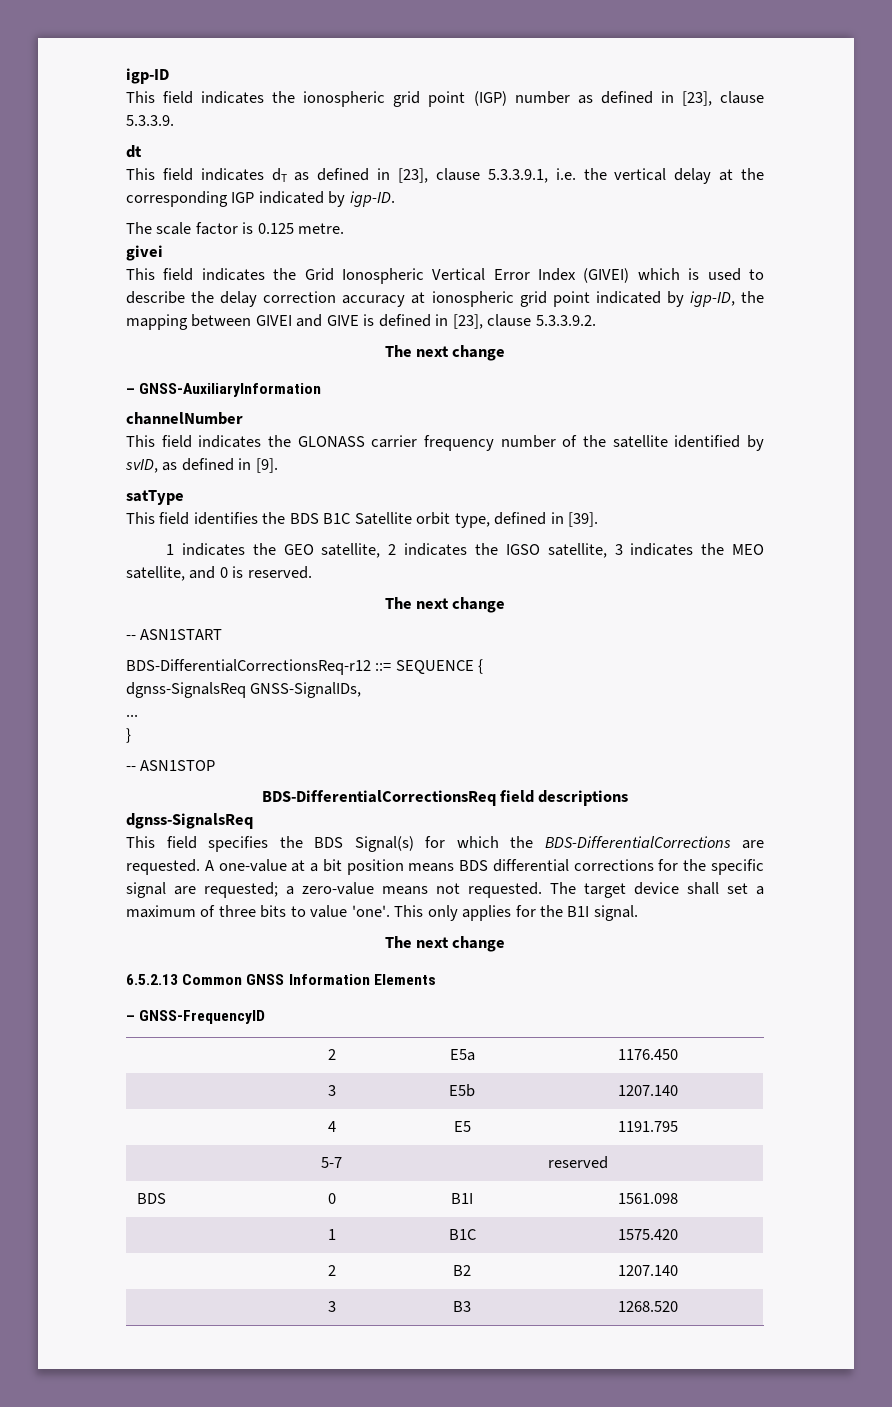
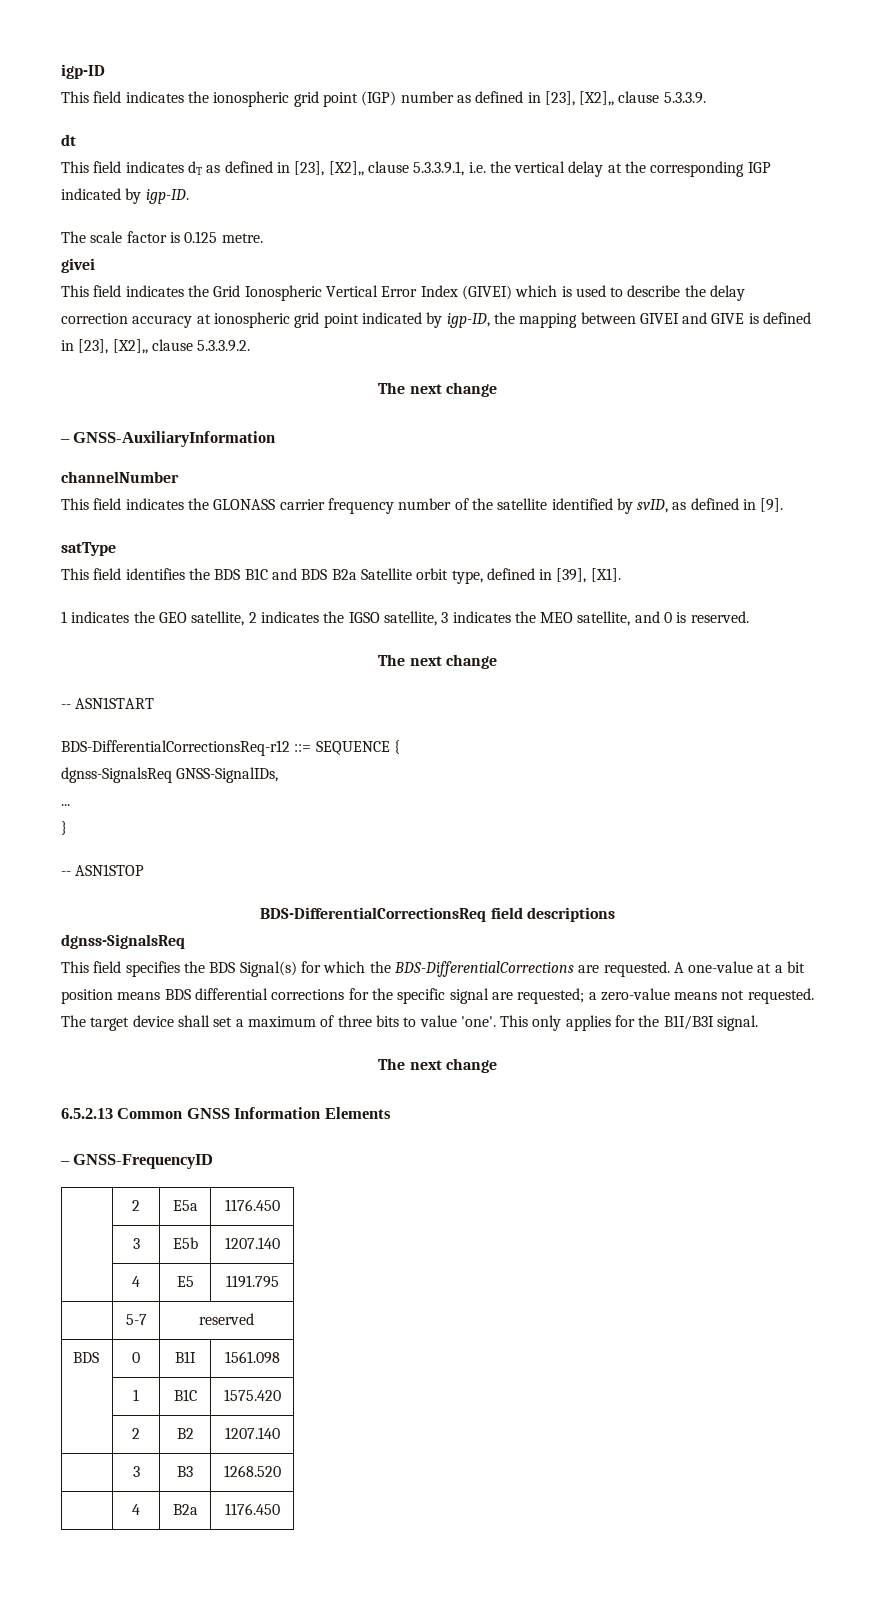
- This field indicates the ionospheric grid point (IGP) number as defined in [23], clause 5.3.3.9.
+ This field indicates the ionospheric grid point (IGP) number as defined in [23], [X2],, clause 5.3.3.9.
- This field indicates dT as defined in [23], clause 5.3.3.9.1, i.e. the vertical delay at the corresponding IGP indicated by igp-ID.
+ This field indicates dT as defined in [23], [X2],, clause 5.3.3.9.1, i.e. the vertical delay at the corresponding IGP indicated by igp-ID.
- This field indicates the Grid Ionospheric Vertical Error Index (GIVEI) which is used to describe the delay correction accuracy at ionospheric grid point indicated by igp-ID, the mapping between GIVEI and GIVE is defined in [23], clause 5.3.3.9.2.
+ This field indicates the Grid Ionospheric Vertical Error Index (GIVEI) which is used to describe the delay correction accuracy at ionospheric grid point indicated by igp-ID, the mapping between GIVEI and GIVE is defined in [23], [X2],, clause 5.3.3.9.2.
- This field identifies the BDS B1C Satellite orbit type, defined in [39].
+ This field identifies the BDS B1C and BDS B2a Satellite orbit type, defined in [39], [X1].
- This only applies for the B1I signal.
+ This only applies for the B1I/B3I signal.
+ | 4 | B2a | 1176.450

